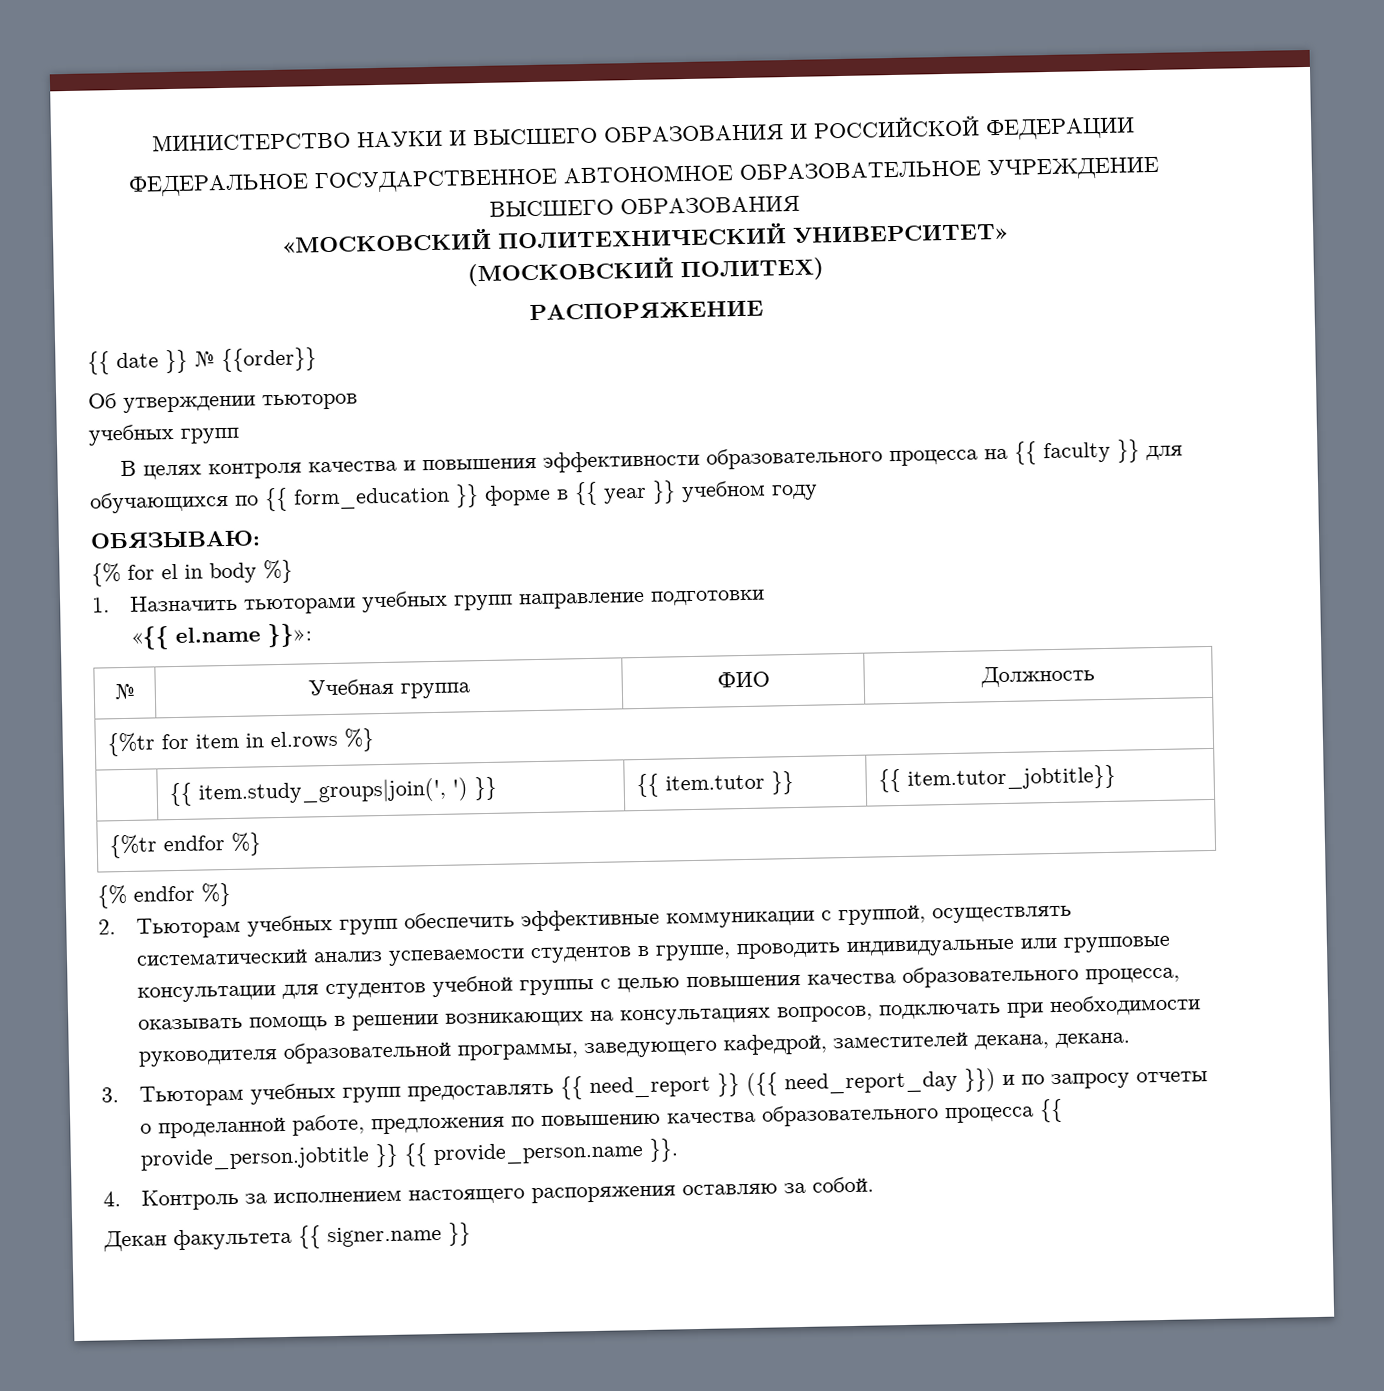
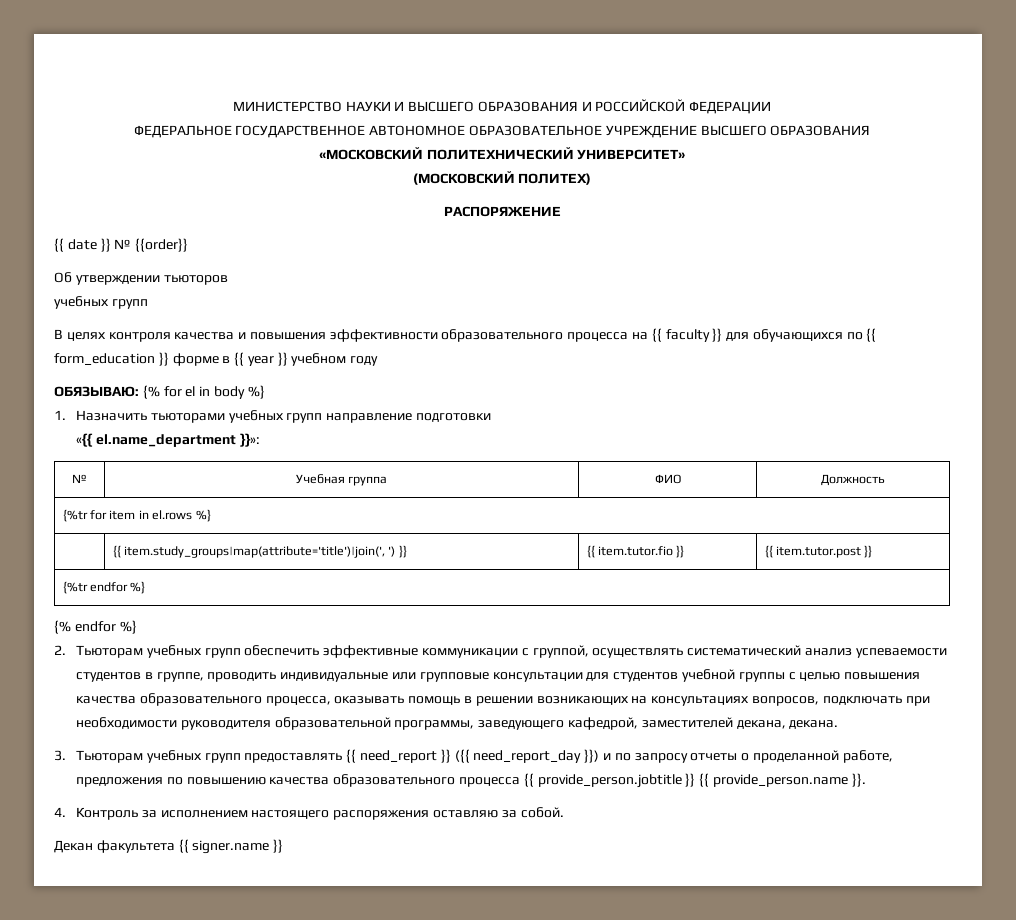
- ОБЯЗЫВАЮ:
- {% for el in body %}
+ ОБЯЗЫВАЮ: {% for el in body %}
- «{{ el.name }}»:
+ «{{ el.name_department }}»:
- | {{ item.study_groups|join(', ') }} | {{ item.tutor }} | {{ item.tutor_jobtitle}}
+ | {{ item.study_groups|map(attribute='title')|join(', ') }} | {{ item.tutor.fio }} | {{ item.tutor.post }}

